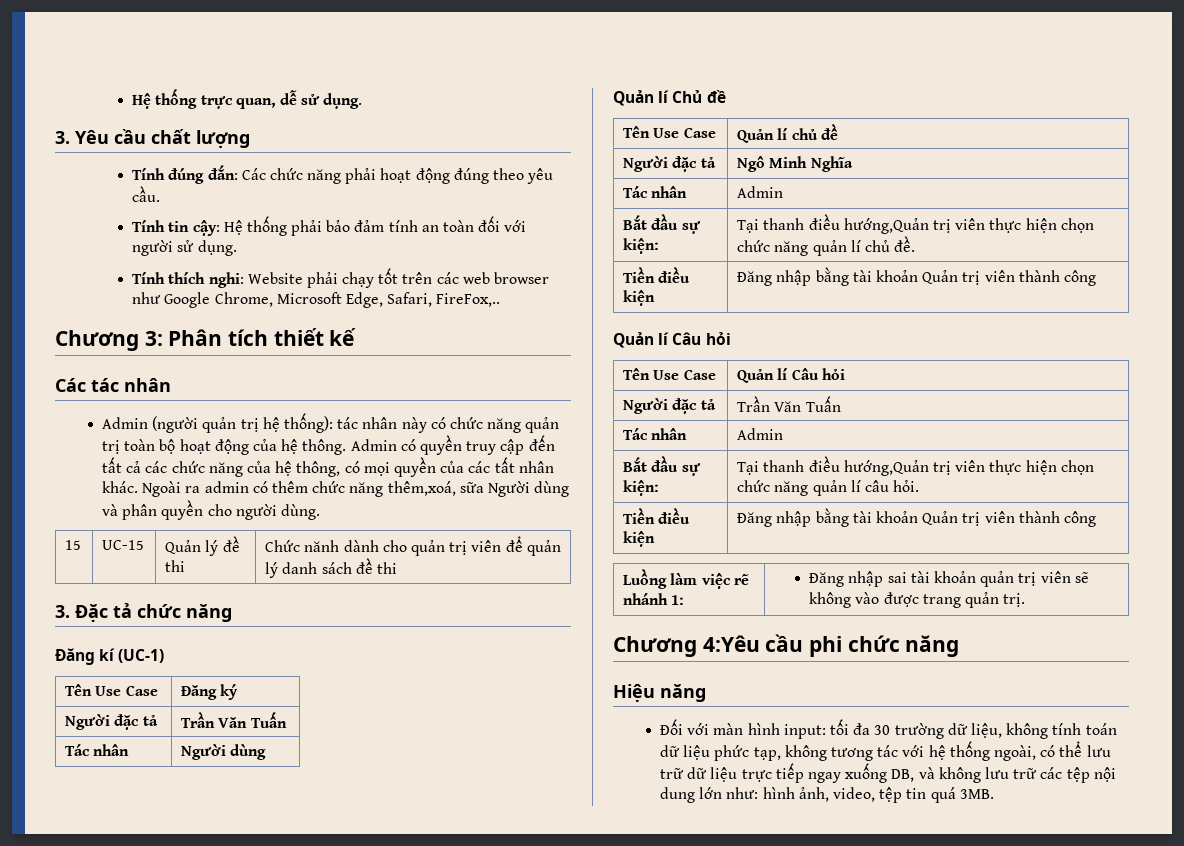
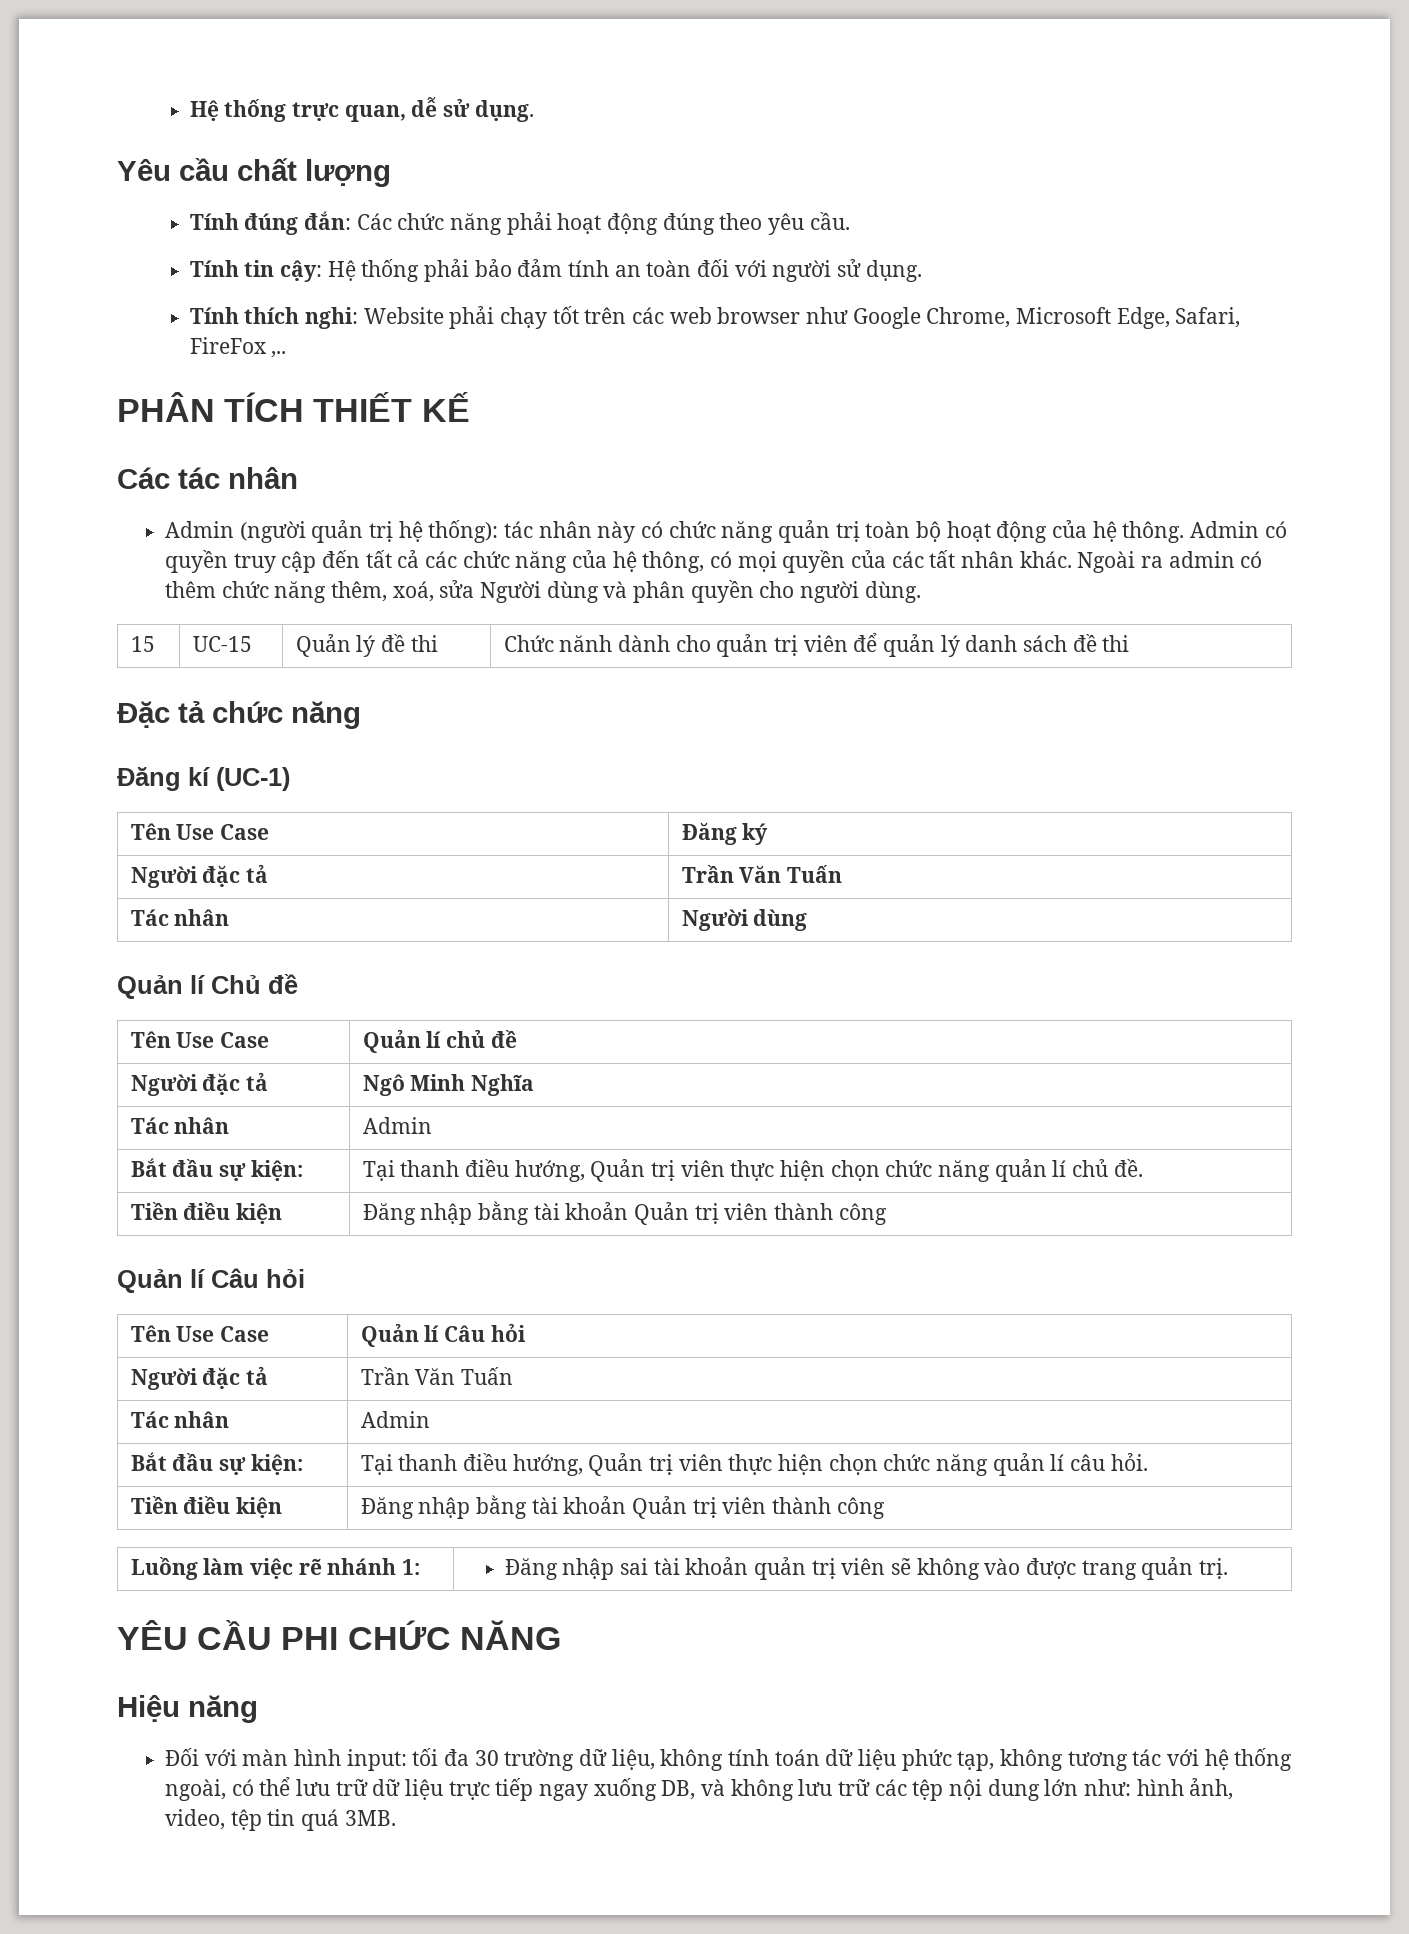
- 3. Yêu cầu chất lượng
+ Yêu cầu chất lượng
- Tính thích nghi: Website phải chạy tốt trên các web browser như Google Chrome, Microsoft Edge, Safari, FireFox,..
- Chương 3: Phân tích thiết kế
+ Tính thích nghi: Website phải chạy tốt trên các web browser như Google Chrome, Microsoft Edge, Safari, FireFox ,..
+ PHÂN TÍCH THIẾT KẾ
- Ngoài ra admin có thêm chức năng thêm,xoá, sữa Người dùng và phân quyền cho người dùng.
+ Ngoài ra admin có thêm chức năng thêm, xoá, sửa Người dùng và phân quyền cho người dùng.
- 3. Đặc tả chức năng
+ Đặc tả chức năng
- Bắt đầu sự kiện: | Tại thanh điều hướng,Quản trị viên thực hiện chọn chức năng quản lí chủ đề.
+ Bắt đầu sự kiện: | Tại thanh điều hướng, Quản trị viên thực hiện chọn chức năng quản lí chủ đề.
- Bắt đầu sự kiện: | Tại thanh điều hướng,Quản trị viên thực hiện chọn chức năng quản lí câu hỏi.
+ Bắt đầu sự kiện: | Tại thanh điều hướng, Quản trị viên thực hiện chọn chức năng quản lí câu hỏi.
- Chương 4:Yêu cầu phi chức năng
+ YÊU CẦU PHI CHỨC NĂNG

